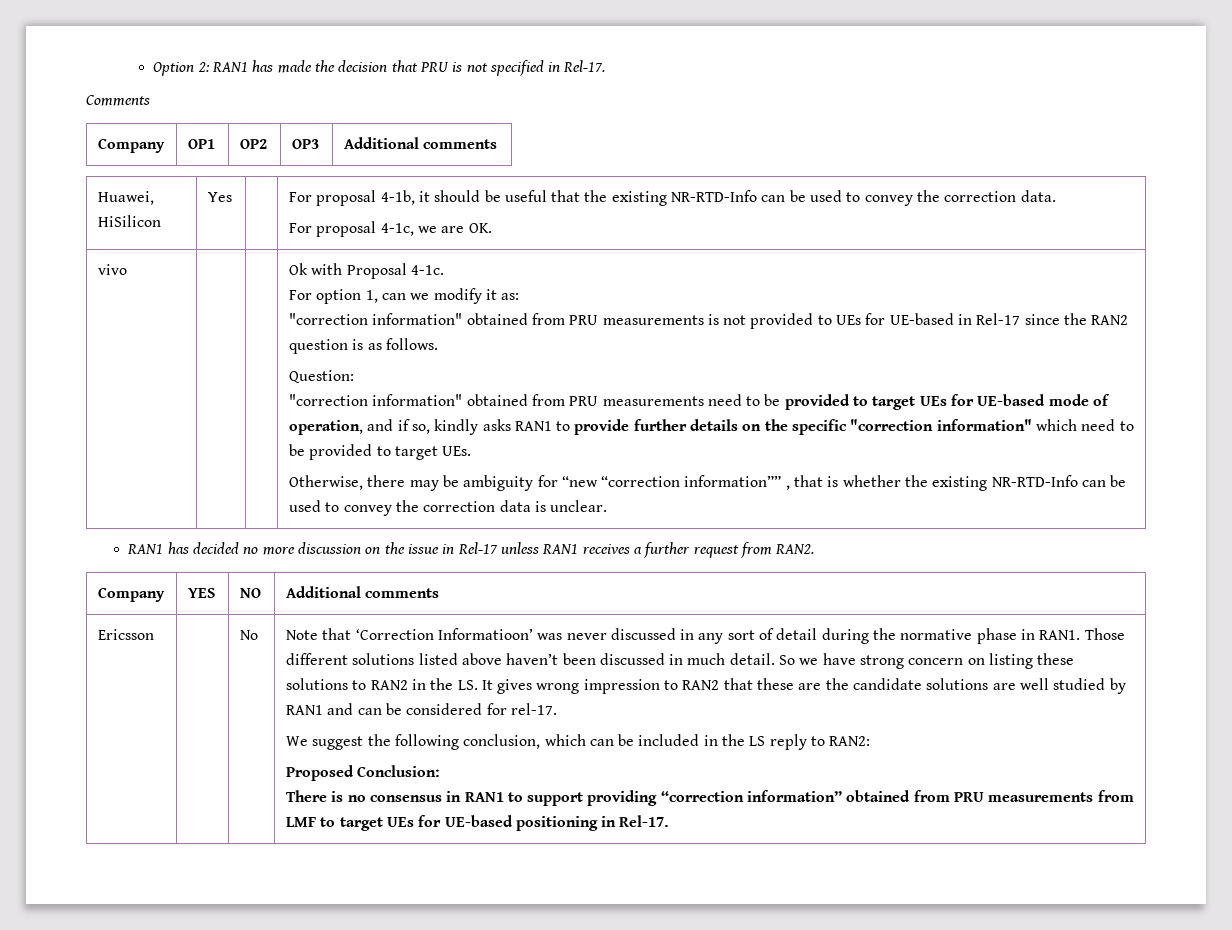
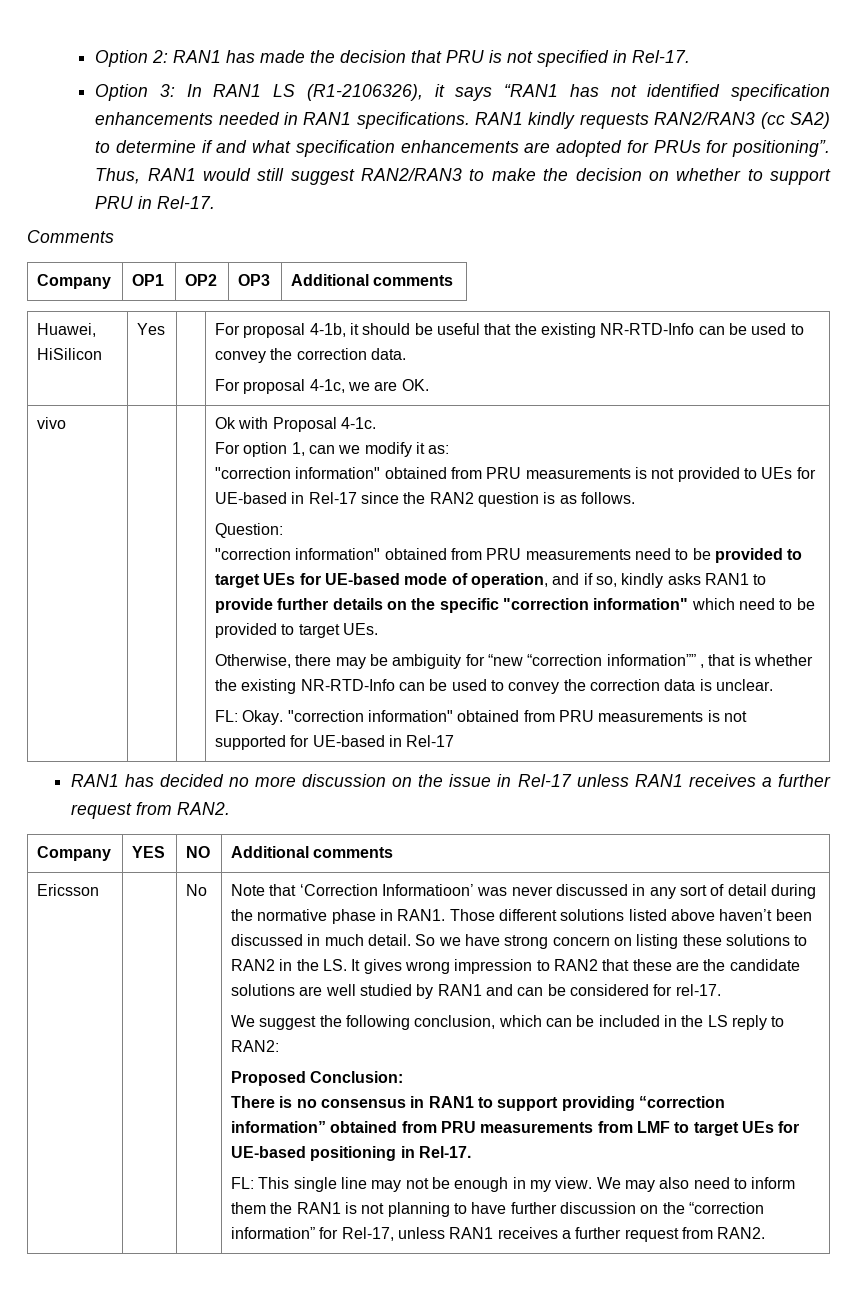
+ Option 3: In RAN1 LS (R1-2106326), it says “RAN1 has not identified specification enhancements needed in RAN1 specifications. RAN1 kindly requests RAN2/RAN3 (cc SA2) to determine if and what specification enhancements are adopted for PRUs for positioning”. Thus, RAN1 would still suggest RAN2/RAN3 to make the decision on whether to support PRU in Rel-17.
+ FL: Okay. "correction information" obtained from PRU measurements is not supported for UE-based in Rel-17
+ FL: This single line may not be enough in my view. We may also need to inform them the RAN1 is not planning to have further discussion on the “correction information” for Rel-17, unless RAN1 receives a further request from RAN2.

